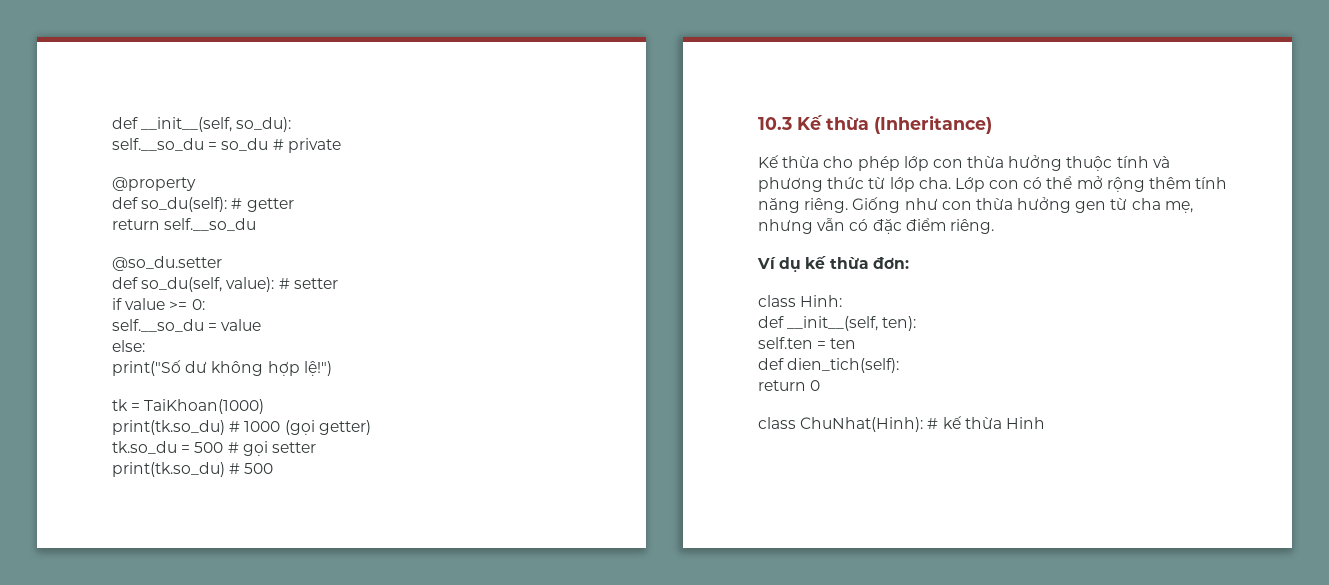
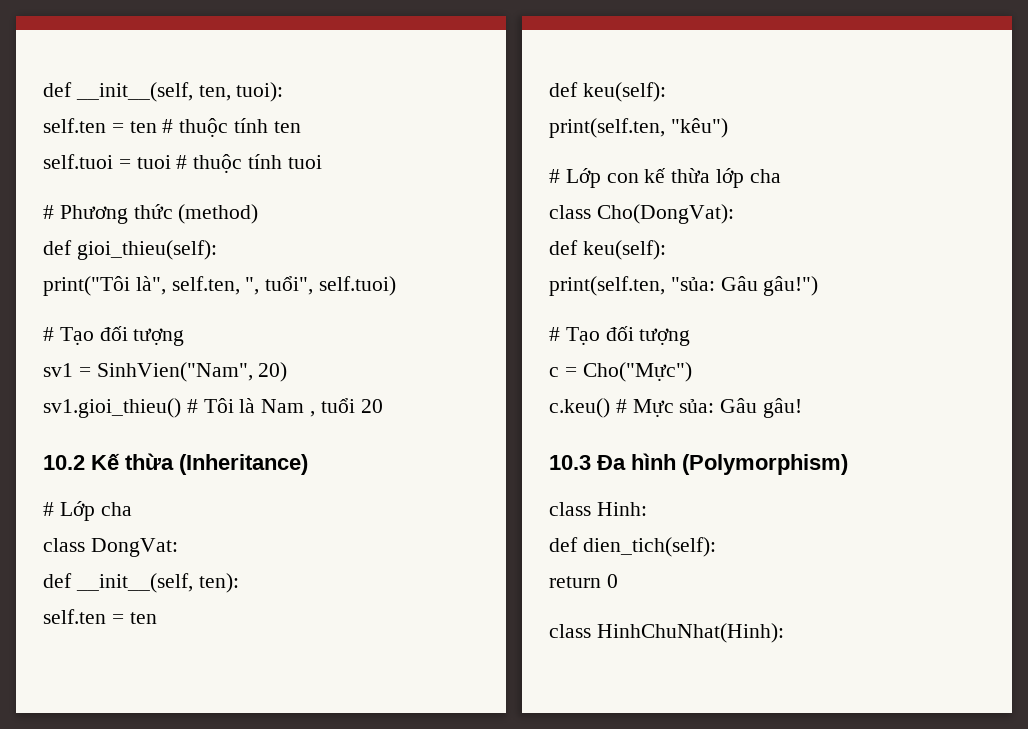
- def __init__(self, so_du):
- self.__so_du = so_du # private
- @property
- def so_du(self): # getter
- return self.__so_du
- @so_du.setter
- def so_du(self, value): # setter
- if value >= 0:
- self.__so_du = value
- else:
- print("Số dư không hợp lệ!")
- tk = TaiKhoan(1000)
- print(tk.so_du) # 1000 (gọi getter)
- tk.so_du = 500 # gọi setter
- print(tk.so_du) # 500
- 10.3 Kế thừa (Inheritance)
- Kế thừa cho phép lớp con thừa hưởng thuộc tính và phương thức từ lớp cha. Lớp con có thể mở rộng thêm tính năng riêng. Giống như con thừa hưởng gen từ cha mẹ, nhưng vẫn có đặc điểm riêng.
- Ví dụ kế thừa đơn:
- class Hinh:
+ def __init__(self, ten, tuoi):
+ self.ten = ten # thuộc tính ten
+ self.tuoi = tuoi # thuộc tính tuoi
+ # Phương thức (method)
+ def gioi_thieu(self):
+ print("Tôi là", self.ten, ", tuổi", self.tuoi)
+ # Tạo đối tượng
+ sv1 = SinhVien("Nam", 20)
+ sv1.gioi_thieu() # Tôi là Nam , tuổi 20
+ 10.2 Kế thừa (Inheritance)
+ # Lớp cha
+ class DongVat:
  def __init__(self, ten):
  self.ten = ten
+ def keu(self):
+ print(self.ten, "kêu")
+ # Lớp con kế thừa lớp cha
+ class Cho(DongVat):
+ def keu(self):
+ print(self.ten, "sủa: Gâu gâu!")
+ # Tạo đối tượng
+ c = Cho("Mực")
+ c.keu() # Mực sủa: Gâu gâu!
+ 10.3 Đa hình (Polymorphism)
+ class Hinh:
- class ChuNhat(Hinh): # kế thừa Hinh
+ class HinhChuNhat(Hinh):

